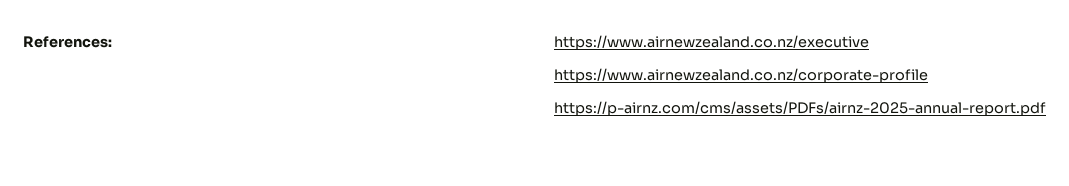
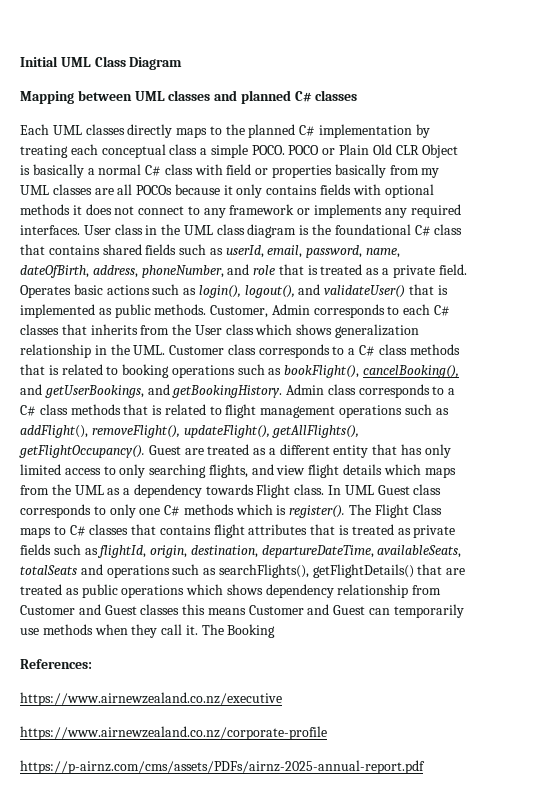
+ Initial UML Class Diagram
+ Mapping between UML classes and planned C# classes
+ Each UML classes directly maps to the planned C# implementation by treating each conceptual class a simple POCO. POCO or Plain Old CLR Object is basically a normal C# class with field or properties basically from my UML classes are all POCOs because it only contains fields with optional methods it does not connect to any framework or implements any required interfaces. User class in the UML class diagram is the foundational C# class that contains shared fields such as userId, email, password, name, dateOfBirth, address, phoneNumber, and role that is treated as a private field. Operates basic actions such as login(), logout(), and validateUser() that is implemented as public methods. Customer, Admin corresponds to each C# classes that inherits from the User class which shows generalization relationship in the UML. Customer class corresponds to a C# class methods that is related to booking operations such as bookFlight(), cancelBooking(), and getUserBookings, and getBookingHistory. Admin class corresponds to a C# class methods that is related to flight management operations such as addFlight(), removeFlight(), updateFlight(), getAllFlights(), getFlightOccupancy(). Guest are treated as a different entity that has only limited access to only searching flights, and view flight details which maps from the UML as a dependency towards Flight class. In UML Guest class corresponds to only one C# methods which is register(). The Flight Class maps to C# classes that contains flight attributes that is treated as private fields such as flightId, origin, destination, departureDateTime, availableSeats, totalSeats and operations such as searchFlights(), getFlightDetails() that are treated as public operations which shows dependency relationship from Customer and Guest classes this means Customer and Guest can temporarily use methods when they call it. The Booking

